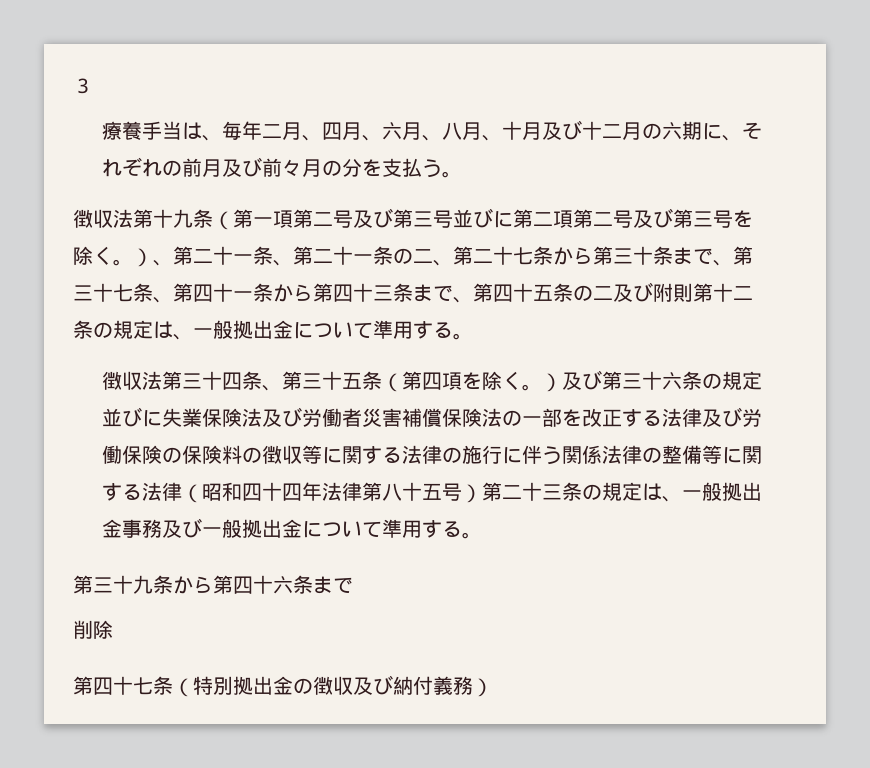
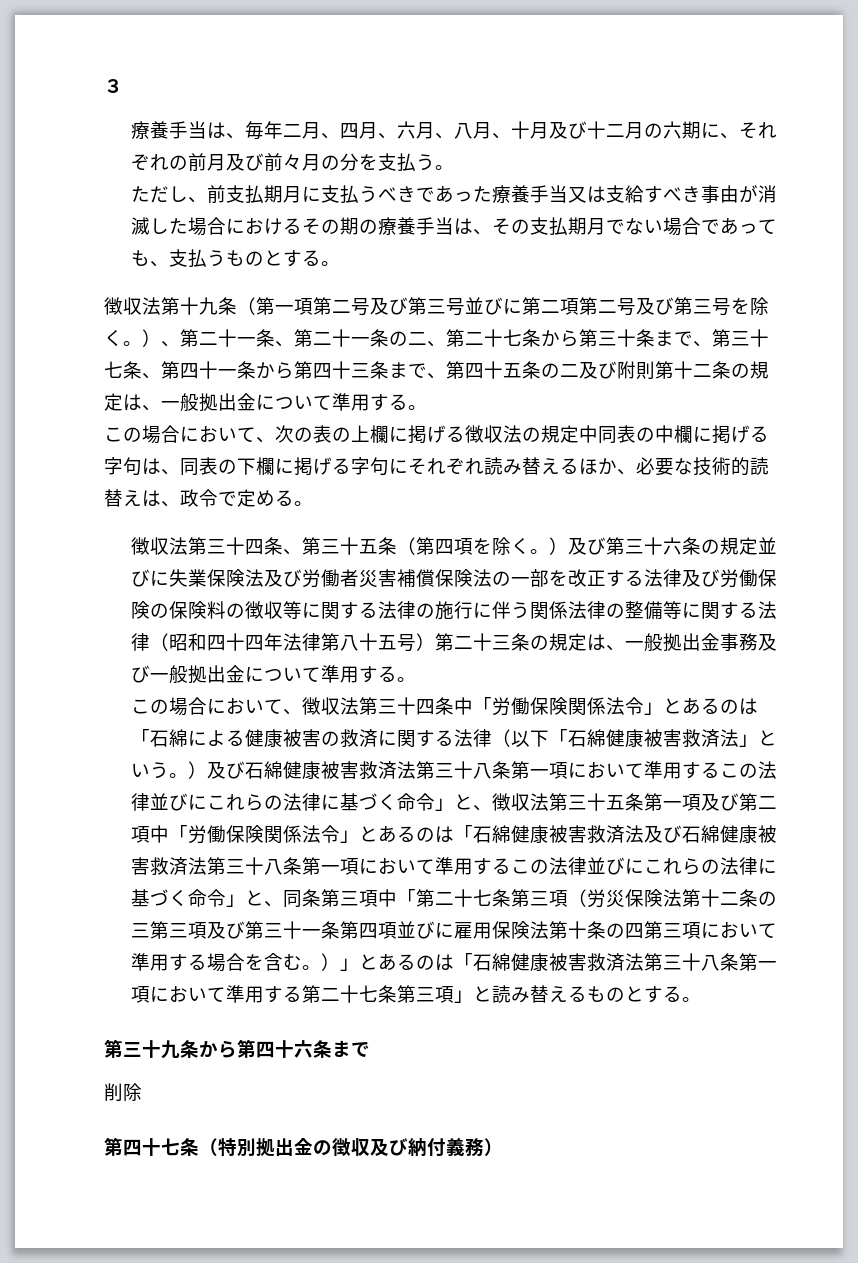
+ ただし、前支払期月に支払うべきであった療養手当又は支給すべき事由が消滅した場合におけるその期の療養手当は、その支払期月でない場合であっても、支払うものとする。
+ この場合において、次の表の上欄に掲げる徴収法の規定中同表の中欄に掲げる字句は、同表の下欄に掲げる字句にそれぞれ読み替えるほか、必要な技術的読替えは、政令で定める。
+ この場合において、徴収法第三十四条中「労働保険関係法令」とあるのは「石綿による健康被害の救済に関する法律（以下「石綿健康被害救済法」という。）及び石綿健康被害救済法第三十八条第一項において準用するこの法律並びにこれらの法律に基づく命令」と、徴収法第三十五条第一項及び第二項中「労働保険関係法令」とあるのは「石綿健康被害救済法及び石綿健康被害救済法第三十八条第一項において準用するこの法律並びにこれらの法律に基づく命令」と、同条第三項中「第二十七条第三項（労災保険法第十二条の三第三項及び第三十一条第四項並びに雇用保険法第十条の四第三項において準用する場合を含む。）」とあるのは「石綿健康被害救済法第三十八条第一項において準用する第二十七条第三項」と読み替えるものとする。

